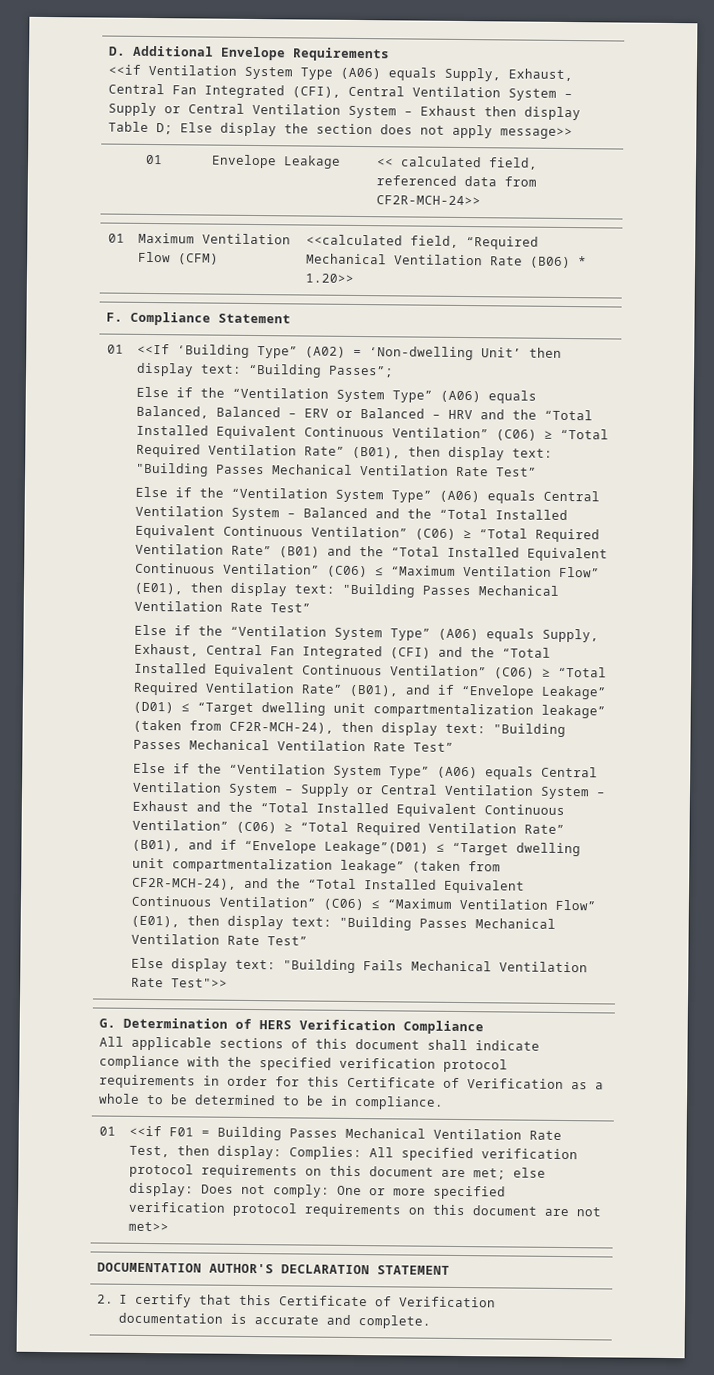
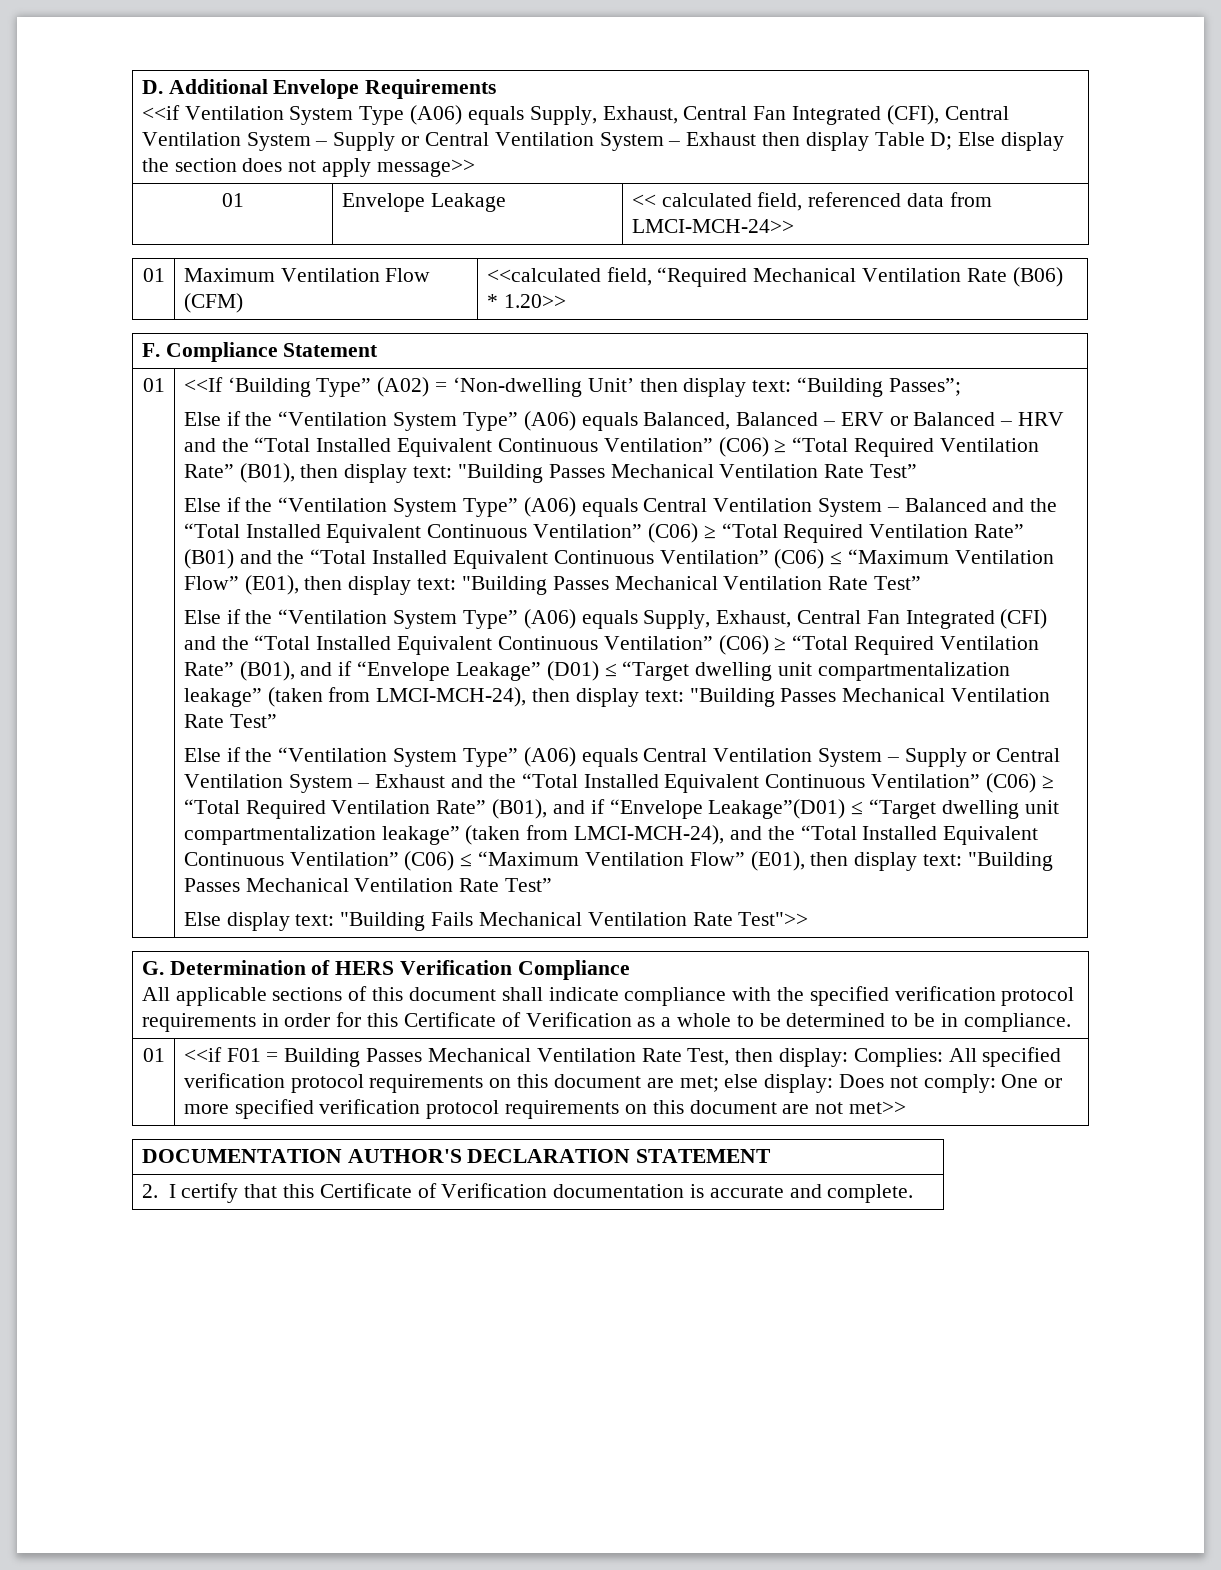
- 01 | Envelope Leakage | << calculated field, referenced data from CF2R-MCH-24>>
+ 01 | Envelope Leakage | << calculated field, referenced data from LMCI-MCH-24>>
- Else if the “Ventilation System Type” (A06) equals Supply, Exhaust, Central Fan Integrated (CFI) and the “Total Installed Equivalent Continuous Ventilation” (C06) ≥ “Total Required Ventilation Rate” (B01), and if “Envelope Leakage” (D01) ≤ “Target dwelling unit compartmentalization leakage” (taken from CF2R-MCH-24), then display text: "Building Passes Mechanical Ventilation Rate Test”
+ Else if the “Ventilation System Type” (A06) equals Supply, Exhaust, Central Fan Integrated (CFI) and the “Total Installed Equivalent Continuous Ventilation” (C06) ≥ “Total Required Ventilation Rate” (B01), and if “Envelope Leakage” (D01) ≤ “Target dwelling unit compartmentalization leakage” (taken from LMCI-MCH-24), then display text: "Building Passes Mechanical Ventilation Rate Test”
- Else if the “Ventilation System Type” (A06) equals Central Ventilation System – Supply or Central Ventilation System – Exhaust and the “Total Installed Equivalent Continuous Ventilation” (C06) ≥ “Total Required Ventilation Rate” (B01), and if “Envelope Leakage”(D01) ≤ “Target dwelling unit compartmentalization leakage” (taken from CF2R-MCH-24), and the “Total Installed Equivalent Continuous Ventilation” (C06) ≤ “Maximum Ventilation Flow” (E01), then display text:
+ Else if the “Ventilation System Type” (A06) equals Central Ventilation System – Supply or Central Ventilation System – Exhaust and the “Total Installed Equivalent Continuous Ventilation” (C06) ≥ “Total Required Ventilation Rate” (B01), and if “Envelope Leakage”(D01) ≤ “Target dwelling unit compartmentalization leakage” (taken from LMCI-MCH-24), and the “Total Installed Equivalent Continuous Ventilation” (C06) ≤ “Maximum Ventilation Flow” (E01), then display text:

